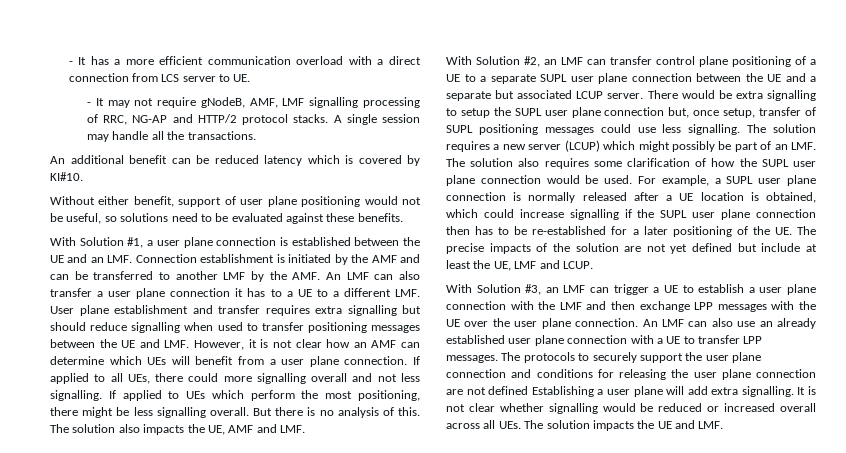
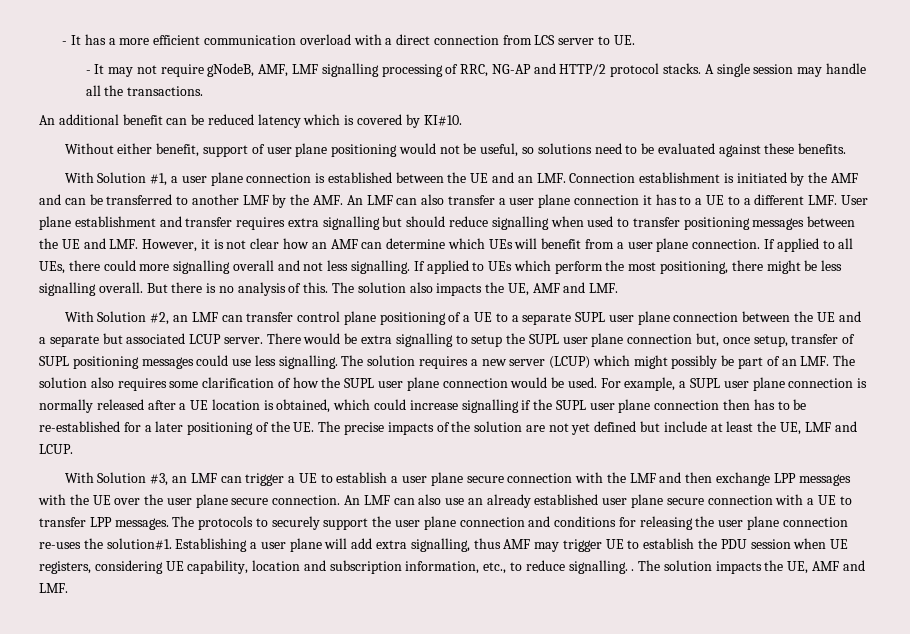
- With Solution #3, an LMF can trigger a UE to establish a user plane connection with the LMF and then exchange LPP messages with the UE over the user plane connection.
+ With Solution #3, an LMF can trigger a UE to establish a user plane secure connection with the LMF and then exchange LPP messages with the UE over the user plane secure connection.
- An LMF can also use an already established user plane connection with a UE to transfer LPP messages.
+ An LMF can also use an already established user plane secure connection with a UE to transfer LPP messages.
- The protocols to securely support the user plane connection and conditions for releasing the user plane connection are not defined Establishing a user plane will add extra signalling. It is not clear whether signalling would be reduced or increased overall across all UEs. The solution impacts the UE and LMF.
+ The protocols to securely support the user plane connection and conditions for releasing the user plane connection re-uses the solution#1. Establishing a user plane will add extra signalling, thus AMF may trigger UE to establish the PDU session when UE registers, considering UE capability, location and subscription information, etc., to reduce signalling. . The solution impacts the UE, AMF and LMF.

